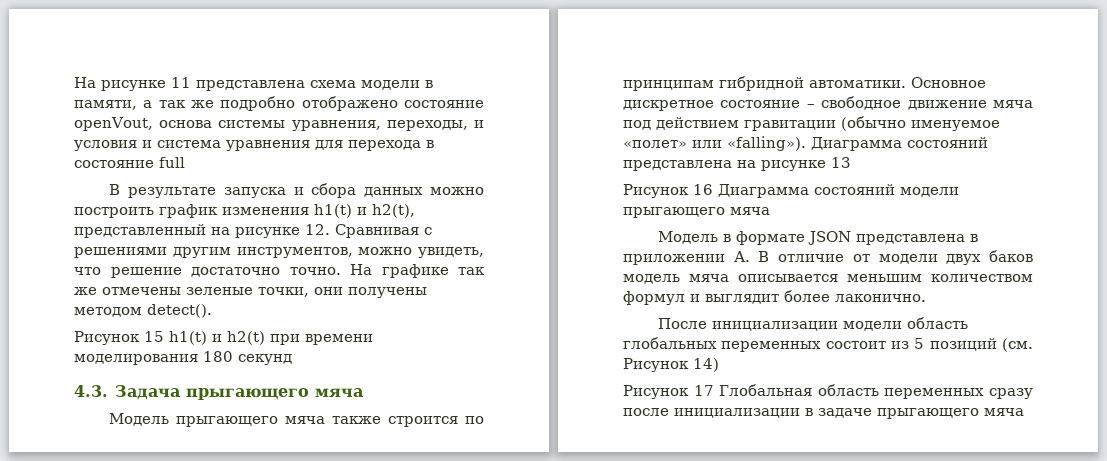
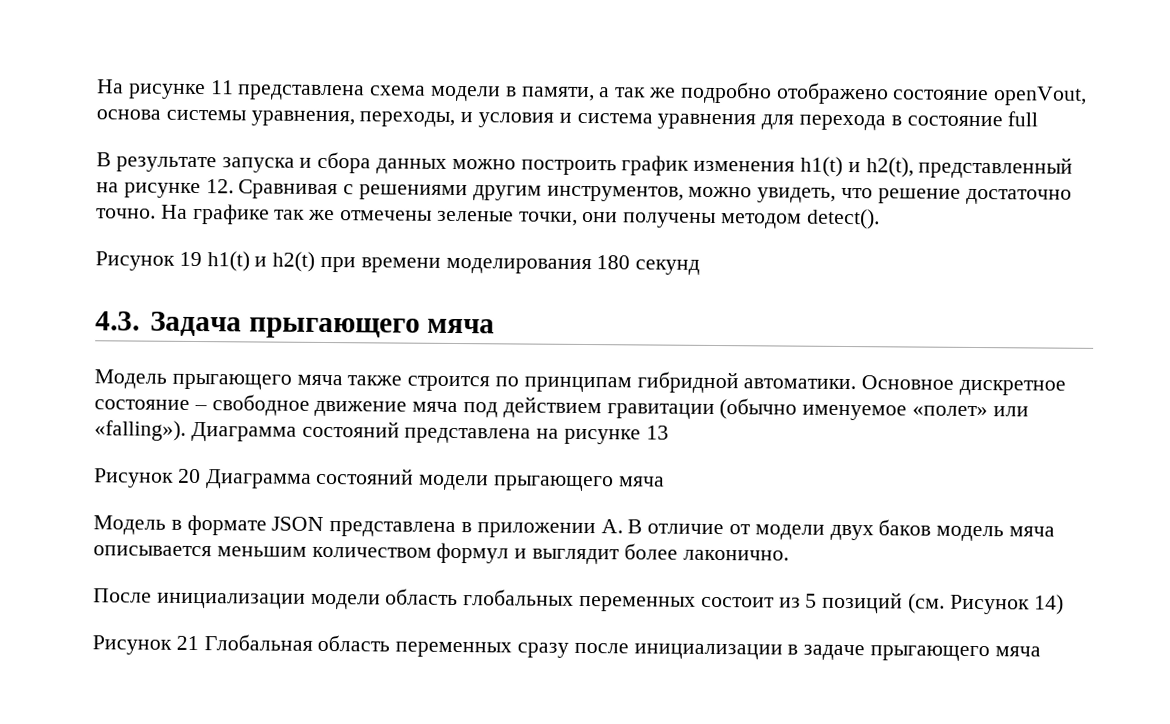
- Рисунок 15 h1(t) и h2(t) при времени моделирования 180 секунд
+ Рисунок 19 h1(t) и h2(t) при времени моделирования 180 секунд
- Рисунок 16 Диаграмма состояний модели прыгающего мяча
+ Рисунок 20 Диаграмма состояний модели прыгающего мяча
- Рисунок 17 Глобальная область переменных сразу после инициализации в задаче прыгающего мяча
+ Рисунок 21 Глобальная область переменных сразу после инициализации в задаче прыгающего мяча

